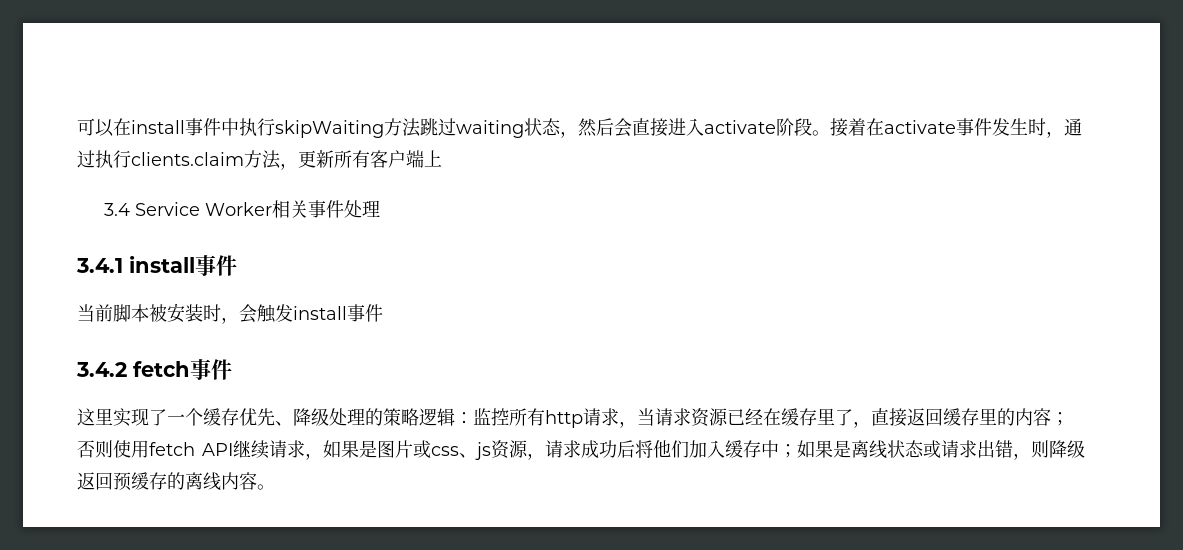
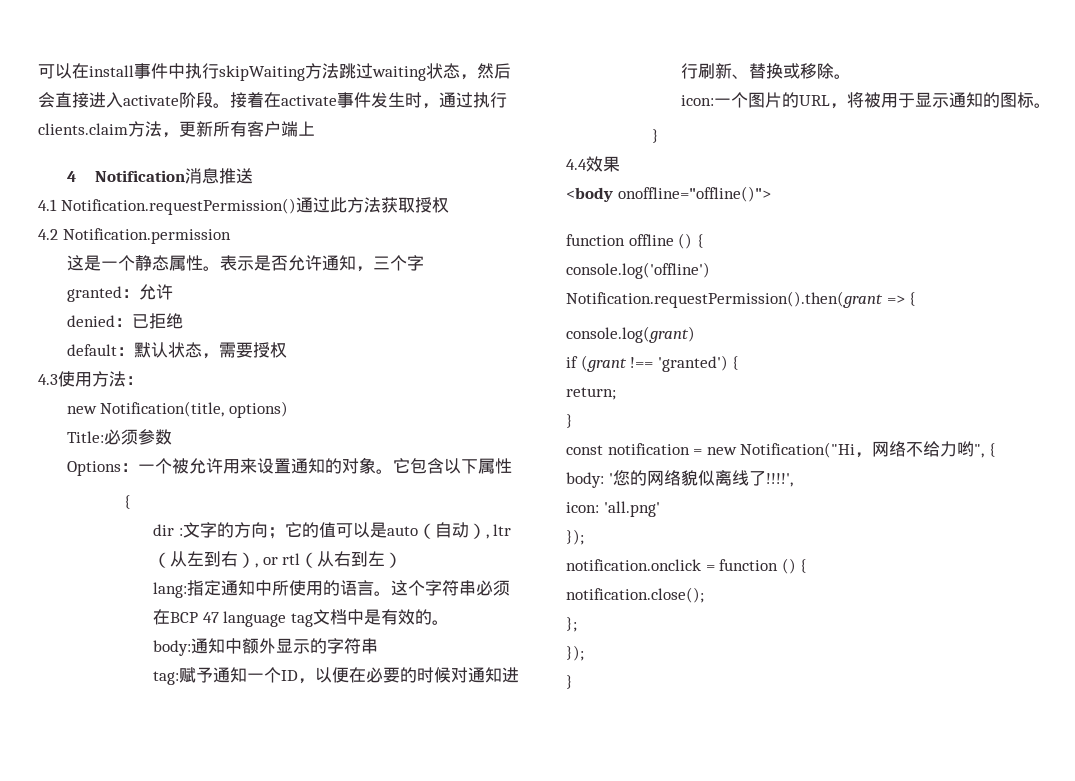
- 3.4 Service Worker相关事件处理
- 3.4.1 install事件
- 当前脚本被安装时，会触发install事件
- 3.4.2 fetch事件
- 这里实现了一个缓存优先、降级处理的策略逻辑：监控所有http请求，当请求资源已经在缓存里了，直接返回缓存里的内容；否则使用fetch API继续请求，如果是图片或css、js资源，请求成功后将他们加入缓存中；如果是离线状态或请求出错，则降级返回预缓存的离线内容。
+ 4 Notification消息推送
+ 4.1 Notification.requestPermission()通过此方法获取授权
+ 4.2 Notification.permission
+ 这是一个静态属性。表示是否允许通知，三个字
+ granted：允许
+ denied：已拒绝
+ default：默认状态，需要授权
+ 4.3使用方法：
+ new Notification(title, options)
+ Title:必须参数
+ Options：一个被允许用来设置通知的对象。它包含以下属性
+ {
+ dir :文字的方向；它的值可以是auto（自动）, ltr（从左到右）, or rtl（从右到左）
+ lang:指定通知中所使用的语言。这个字符串必须在BCP 47 language tag文档中是有效的。
+ body:通知中额外显示的字符串
+ tag:赋予通知一个ID，以便在必要的时候对通知进行刷新、替换或移除。
+ icon:一个图片的URL，将被用于显示通知的图标。
+ }
+ 4.4效果
+ <body onoffline="offline()">
+ function offline () {
+ console.log('offline')
+ Notification.requestPermission().then(grant => {
+ console.log(grant)
+ if (grant !== 'granted') {
+ return;
+ }
+ const notification = new Notification("Hi，网络不给力哟", {
+ body: '您的网络貌似离线了!!!!',
+ icon: 'all.png'
+ });
+ notification.onclick = function () {
+ notification.close();
+ };
+ });
+ }

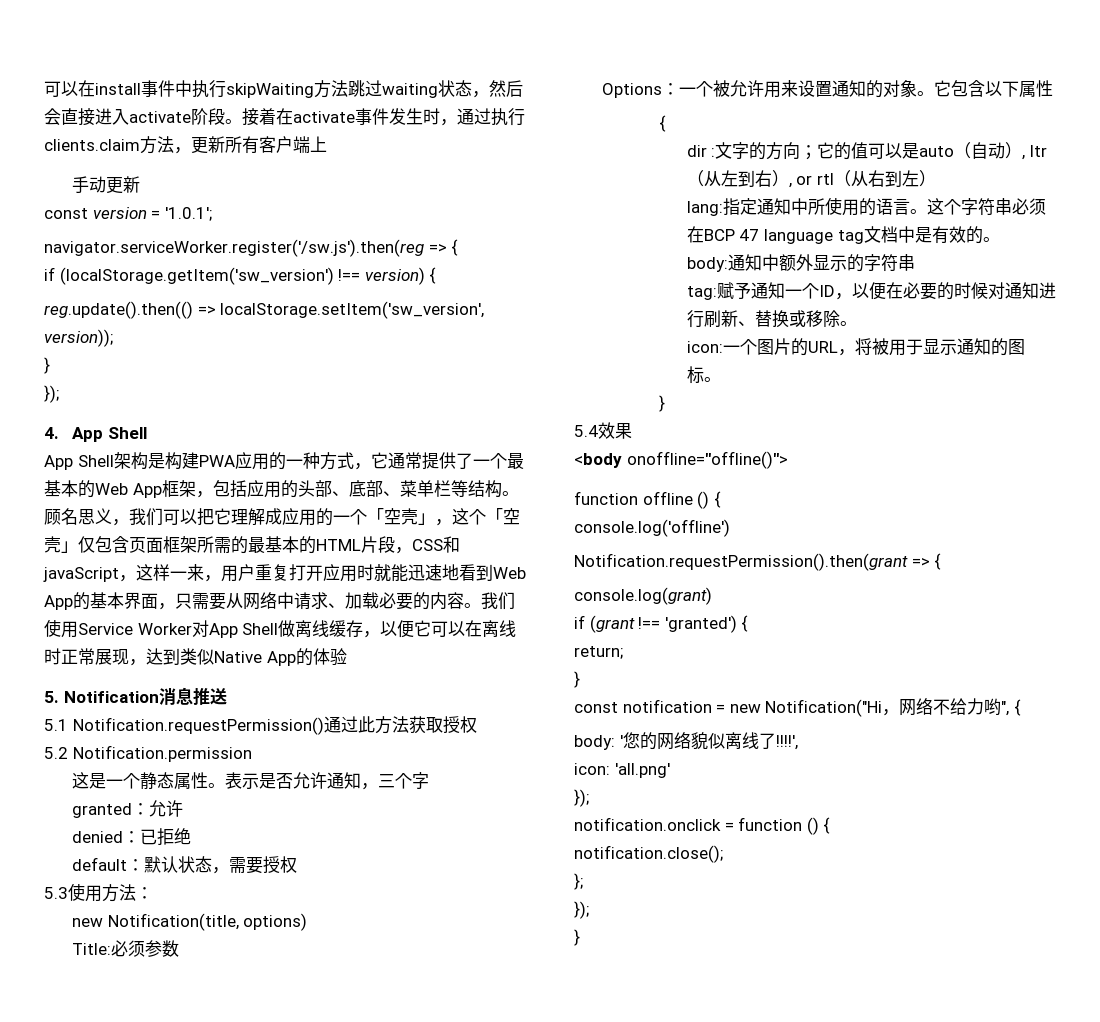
- 4 Notification消息推送
+ 手动更新
+ const version = '1.0.1';
+ navigator.serviceWorker.register('/sw.js').then(reg => {
+ if (localStorage.getItem('sw_version') !== version) {
+ reg.update().then(() => localStorage.setItem('sw_version', version));
+ }
+ });
+ 4. App Shell
+ App Shell架构是构建PWA应用的一种方式，它通常提供了一个最基本的Web App框架，包括应用的头部、底部、菜单栏等结构。顾名思义，我们可以把它理解成应用的一个「空壳」，这个「空壳」仅包含页面框架所需的最基本的HTML片段，CSS和javaScript，这样一来，用户重复打开应用时就能迅速地看到Web App的基本界面，只需要从网络中请求、加载必要的内容。我们使用Service Worker对App Shell做离线缓存，以便它可以在离线时正常展现，达到类似Native App的体验
+ 5. Notification消息推送
- 4.1 Notification.requestPermission()通过此方法获取授权
+ 5.1 Notification.requestPermission()通过此方法获取授权
- 4.2 Notification.permission
+ 5.2 Notification.permission
- 4.3使用方法：
+ 5.3使用方法：
- 4.4效果
+ 5.4效果

